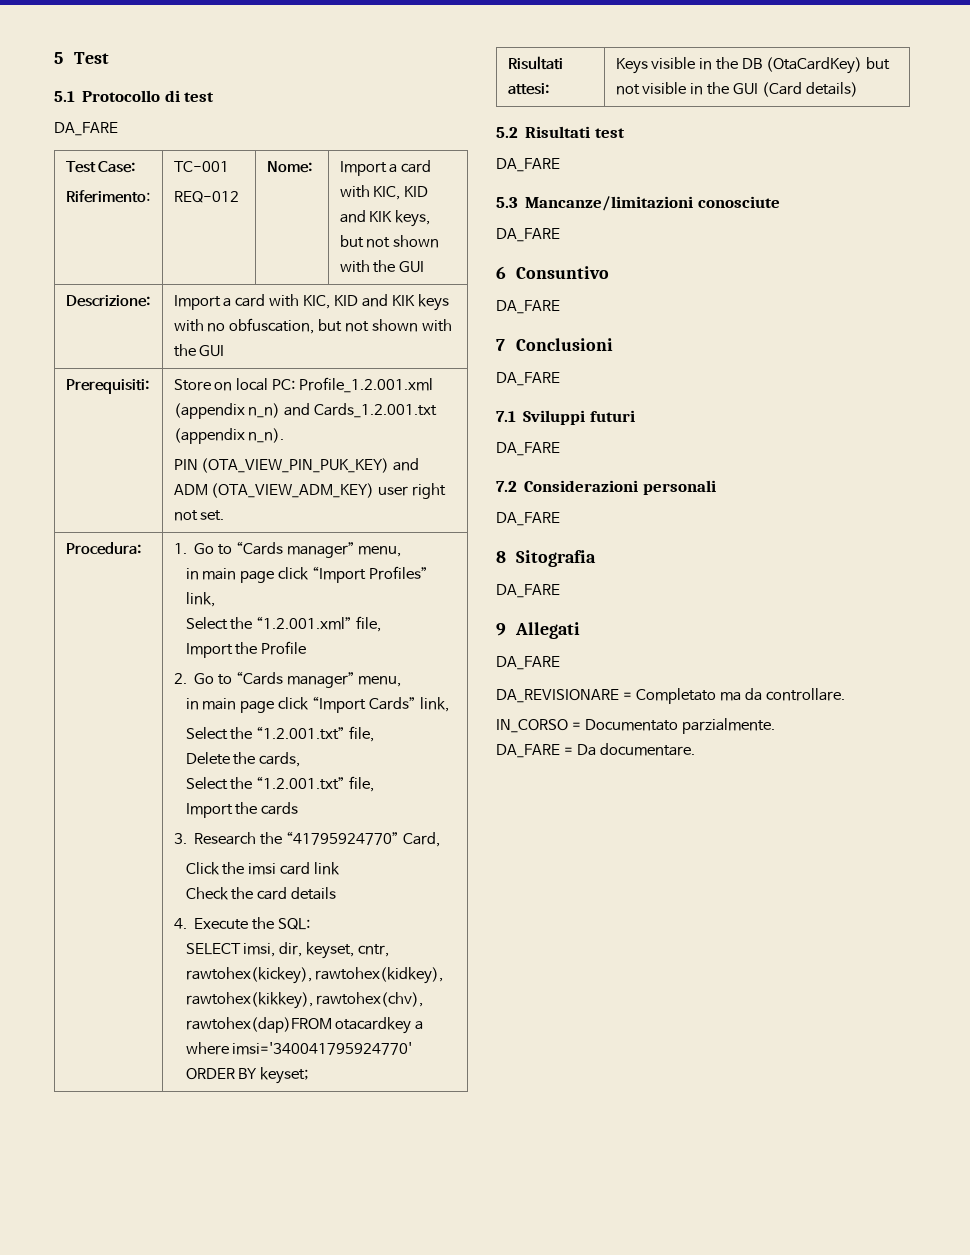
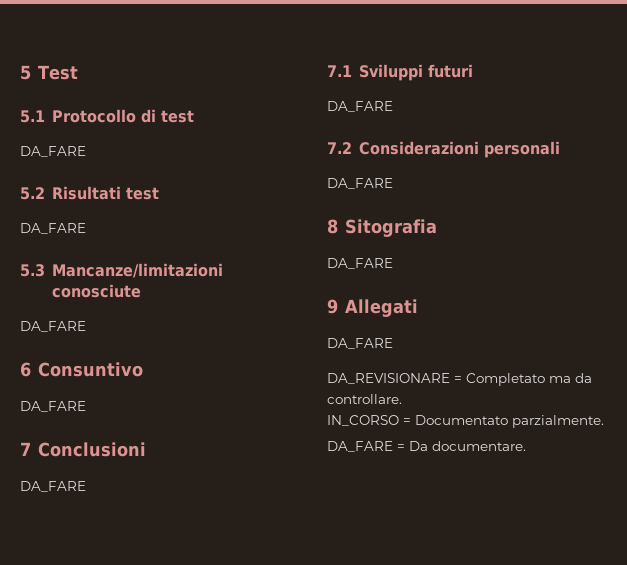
- Test Case:
- Riferimento: | TC-001
- REQ-012 | Nome: | Import a card with KIC, KID and KIK keys, but not shown with the GUI
- Descrizione: | Import a card with KIC, KID and KIK keys with no obfuscation, but not shown with the GUI
- Prerequisiti: | Store on local PC: Profile_1.2.001.xml (appendix n_n) and Cards_1.2.001.txt (appendix n_n).
- PIN (OTA_VIEW_PIN_PUK_KEY) and ADM (OTA_VIEW_ADM_KEY) user right not set.
- Procedura: | 1. Go to “Cards manager” menu,
- in main page click “Import Profiles” link,
- Select the “1.2.001.xml” file,
- Import the Profile
- 2. Go to “Cards manager” menu,
- in main page click “Import Cards” link,
- Select the “1.2.001.txt” file,
- Delete the cards,
- Select the “1.2.001.txt” file,
- Import the cards
- 3. Research the “41795924770” Card,
- Click the imsi card link
- Check the card details
- 4. Execute the SQL:
- SELECT imsi, dir, keyset, cntr, rawtohex(kickey), rawtohex(kidkey), rawtohex(kikkey), rawtohex(chv), rawtohex(dap)FROM otacardkey a where imsi='340041795924770' ORDER BY keyset;
- Risultati attesi: | Keys visible in the DB (OtaCardKey) but not visible in the GUI (Card details)

